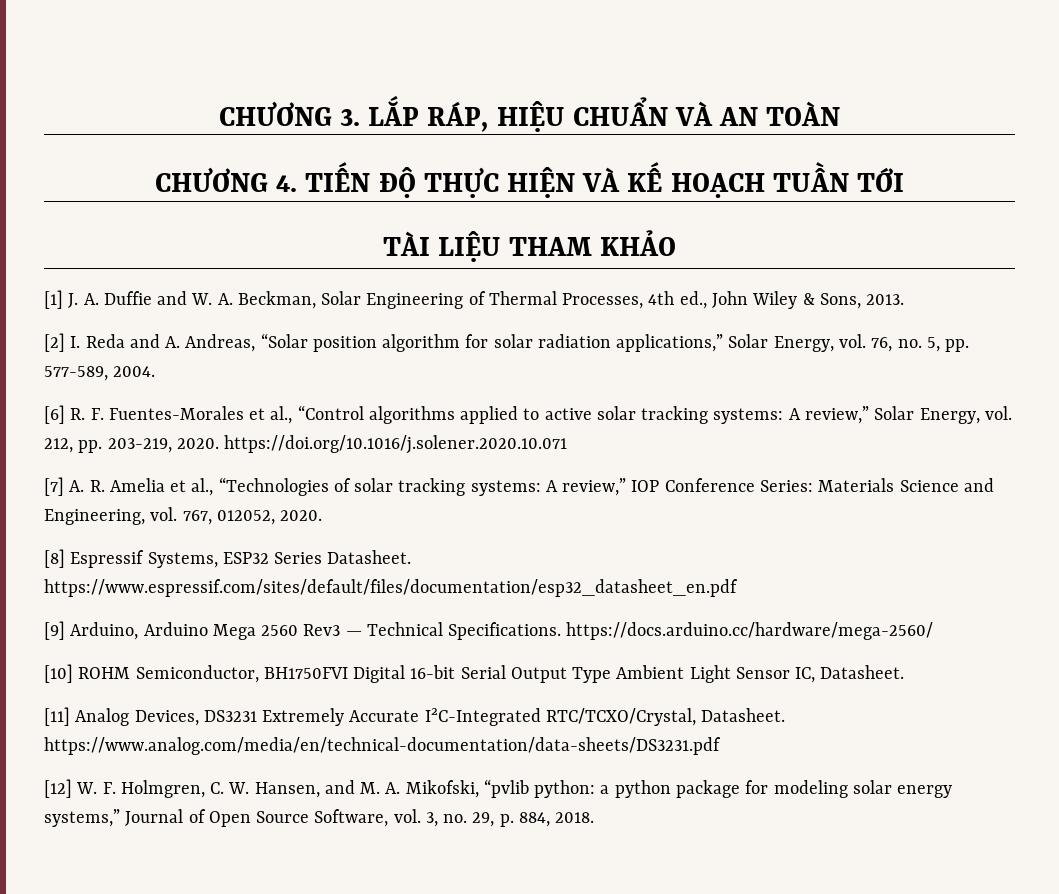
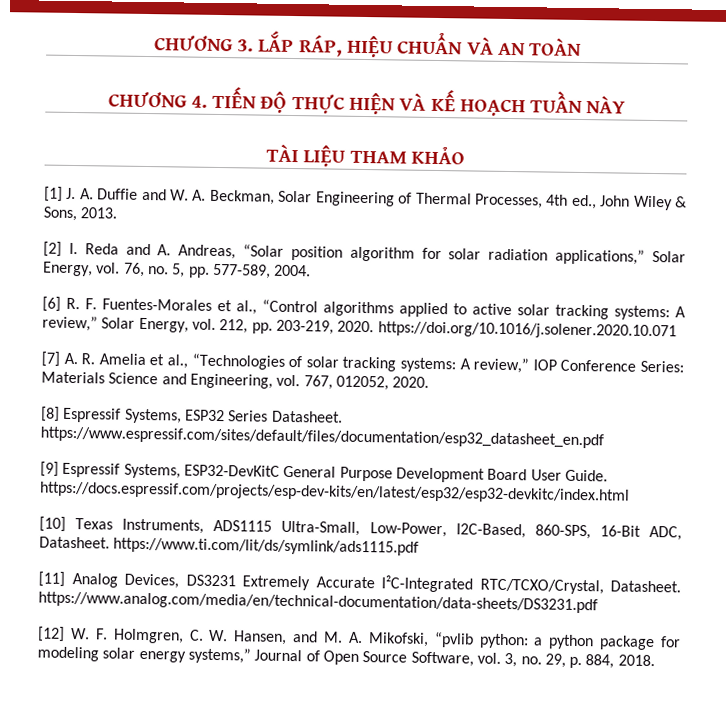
- CHƯƠNG 4. TIẾN ĐỘ THỰC HIỆN VÀ KẾ HOẠCH TUẦN TỚI
+ CHƯƠNG 4. TIẾN ĐỘ THỰC HIỆN VÀ KẾ HOẠCH TUẦN NÀY
- [9] Arduino, Arduino Mega 2560 Rev3 — Technical Specifications. https://docs.arduino.cc/hardware/mega-2560/
- [10] ROHM Semiconductor, BH1750FVI Digital 16-bit Serial Output Type Ambient Light Sensor IC, Datasheet.
+ [9] Espressif Systems, ESP32-DevKitC General Purpose Development Board User Guide. https://docs.espressif.com/projects/esp-dev-kits/en/latest/esp32/esp32-devkitc/index.html
+ [10] Texas Instruments, ADS1115 Ultra-Small, Low-Power, I2C-Based, 860-SPS, 16-Bit ADC, Datasheet. https://www.ti.com/lit/ds/symlink/ads1115.pdf

